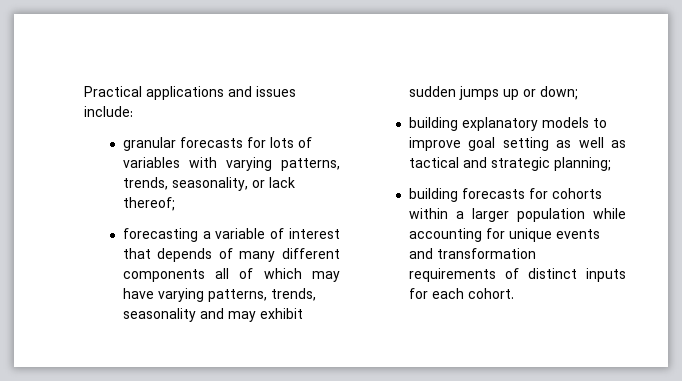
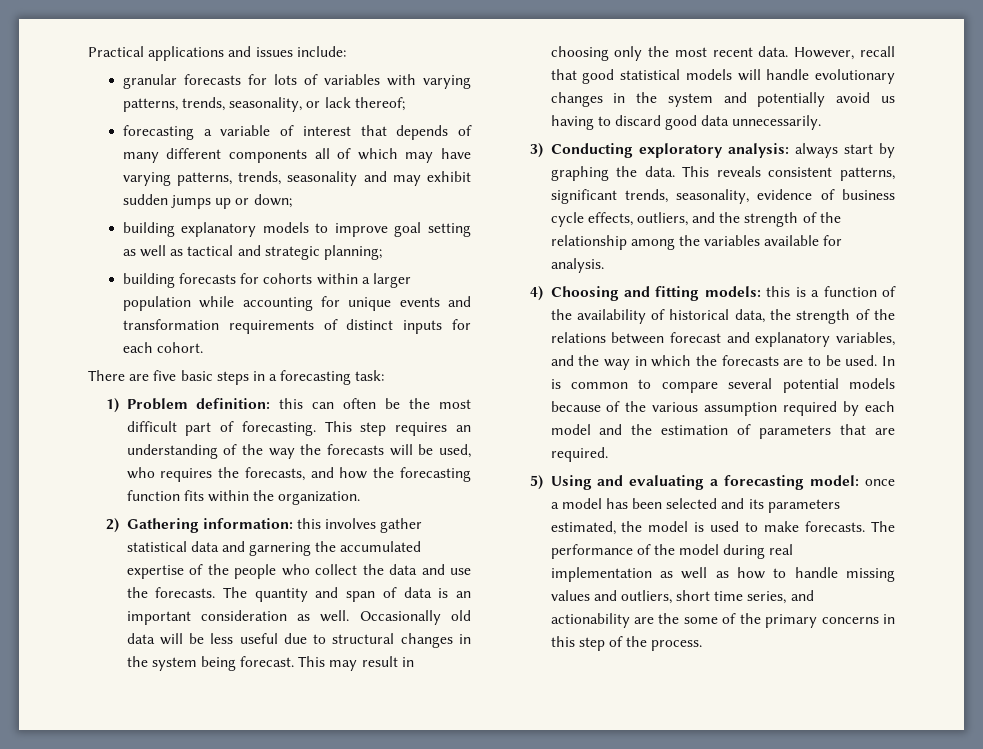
+ There are five basic steps in a forecasting task:
+ 1) Problem definition: this can often be the most difficult part of forecasting. This step requires an understanding of the way the forecasts will be used, who requires the forecasts, and how the forecasting function fits within the organization.
+ 2) Gathering information: this involves gather statistical data and garnering the accumulated expertise of the people who collect the data and use the forecasts. The quantity and span of data is an important consideration as well. Occasionally old data will be less useful due to structural changes in the system being forecast. This may result in choosing only the most recent data. However, recall that good statistical models will handle evolutionary changes in the system and potentially avoid us having to discard good data unnecessarily.
+ 3) Conducting exploratory analysis: always start by graphing the data. This reveals consistent patterns, significant trends, seasonality, evidence of business cycle effects, outliers, and the strength of the relationship among the variables available for analysis.
+ 4) Choosing and fitting models: this is a function of the availability of historical data, the strength of the relations between forecast and explanatory variables, and the way in which the forecasts are to be used. In is common to compare several potential models because of the various assumption required by each model and the estimation of parameters that are required.
+ 5) Using and evaluating a forecasting model: once a model has been selected and its parameters estimated, the model is used to make forecasts. The performance of the model during real implementation as well as how to handle missing values and outliers, short time series, and actionability are the some of the primary concerns in this step of the process.

